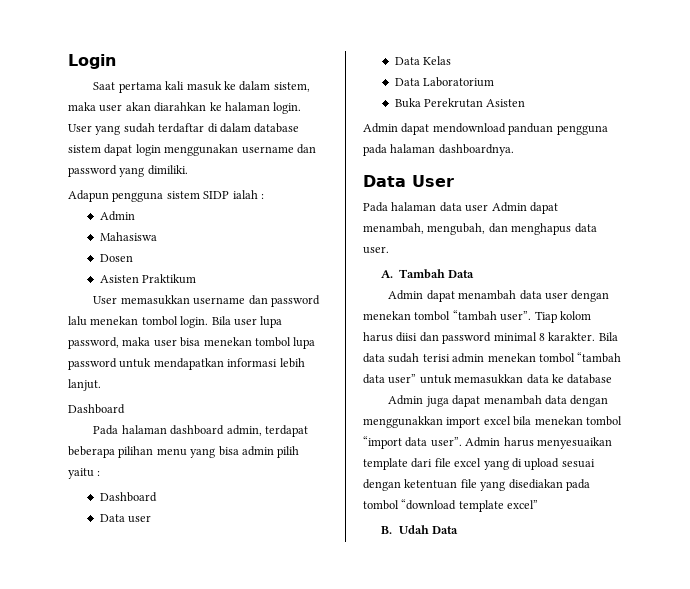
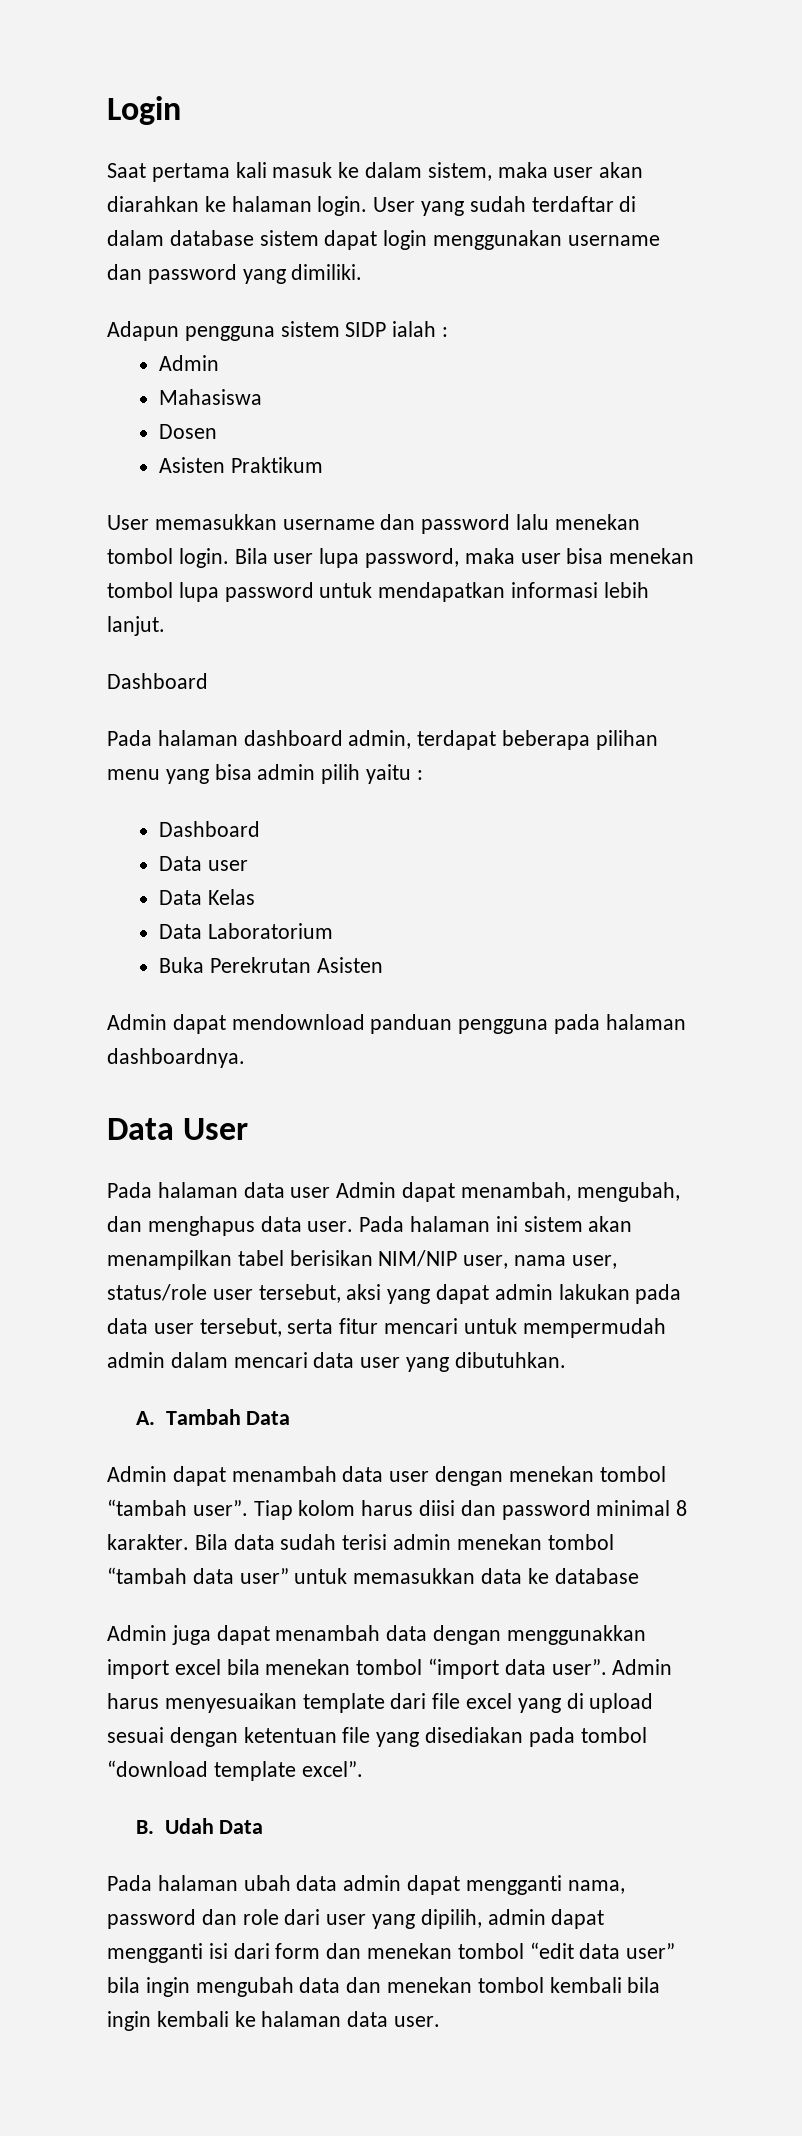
+ Pada halaman ini sistem akan menampilkan tabel berisikan NIM/NIP user, nama user, status/role user tersebut, aksi yang dapat admin lakukan pada data user tersebut, serta fitur mencari untuk mempermudah admin dalam mencari data user yang dibutuhkan.
- Admin harus menyesuaikan template dari file excel yang di upload sesuai dengan ketentuan file yang disediakan pada tombol “download template excel”
+ Admin harus menyesuaikan template dari file excel yang di upload sesuai dengan ketentuan file yang disediakan pada tombol “download template excel”.
+ Pada halaman ubah data admin dapat mengganti nama, password dan role dari user yang dipilih, admin dapat mengganti isi dari form dan menekan tombol “edit data user” bila ingin mengubah data dan menekan tombol kembali bila ingin kembali ke halaman data user.

